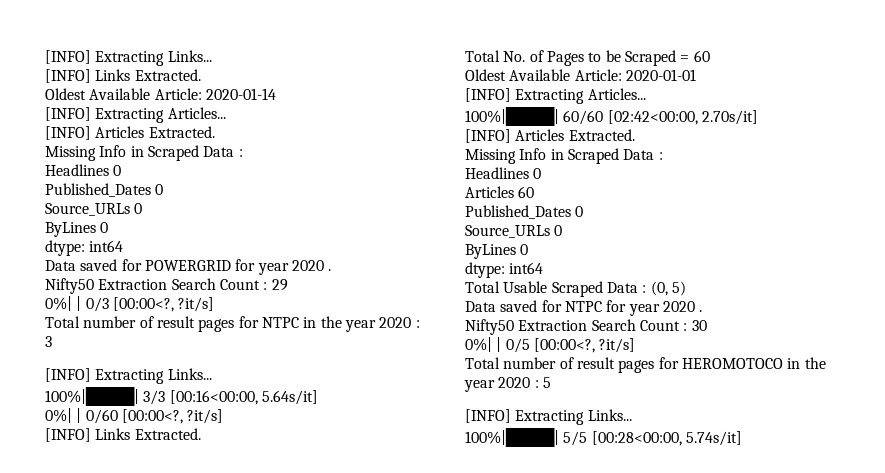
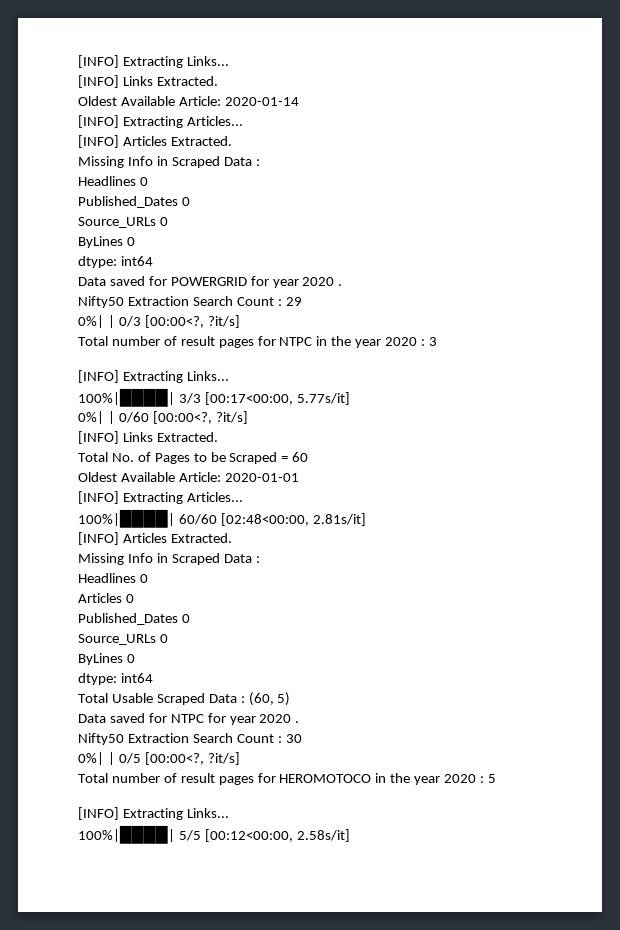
- 100%|████| 3/3 [00:16<00:00, 5.64s/it]
+ 100%|████| 3/3 [00:17<00:00, 5.77s/it]
- 100%|████| 60/60 [02:42<00:00, 2.70s/it]
+ 100%|████| 60/60 [02:48<00:00, 2.81s/it]
- Articles 60
+ Articles 0
- Total Usable Scraped Data : (0, 5)
+ Total Usable Scraped Data : (60, 5)
- 100%|████| 5/5 [00:28<00:00, 5.74s/it]
+ 100%|████| 5/5 [00:12<00:00, 2.58s/it]

